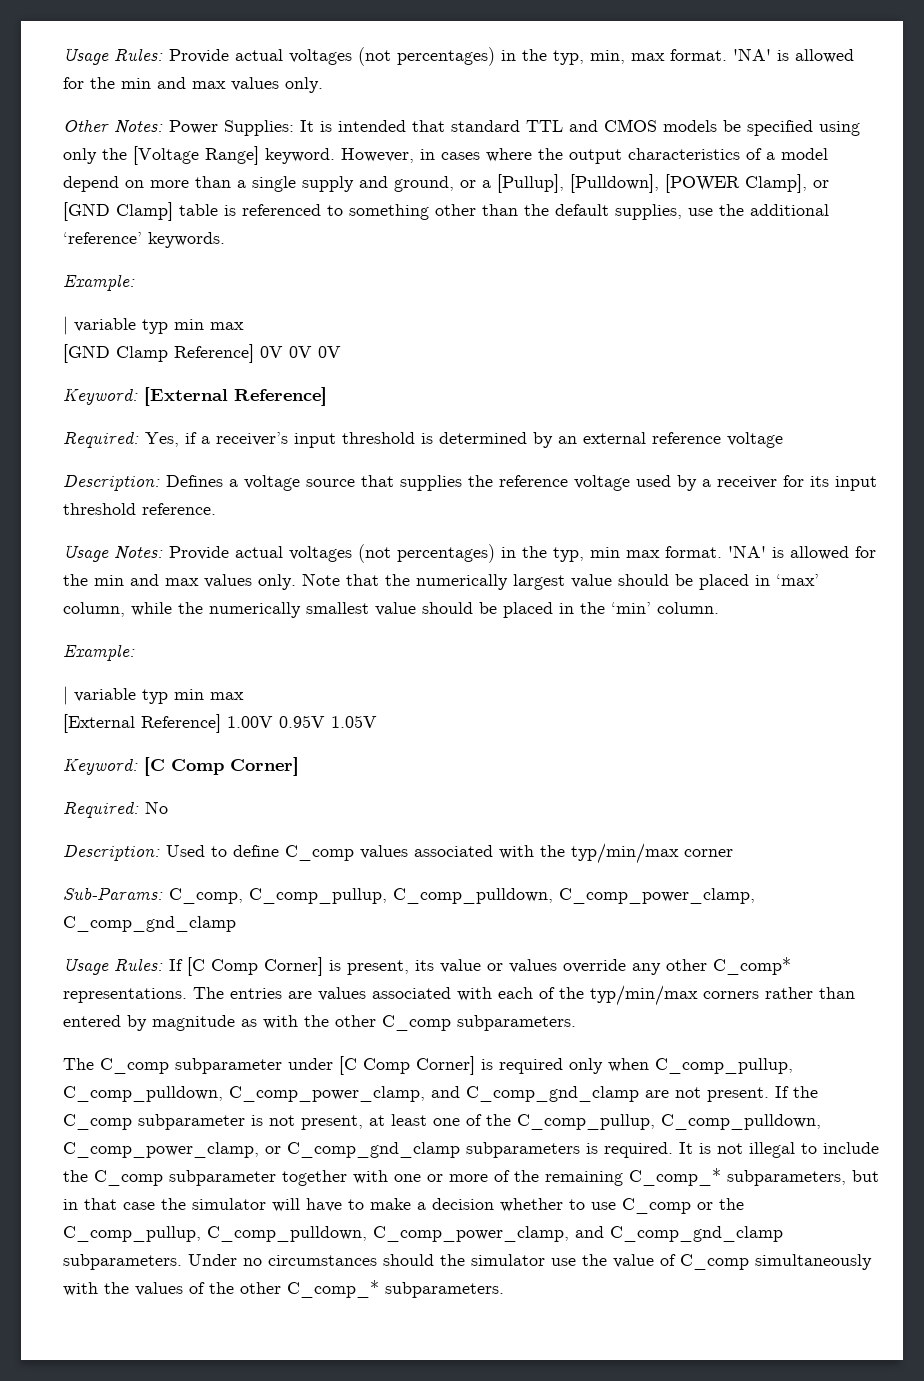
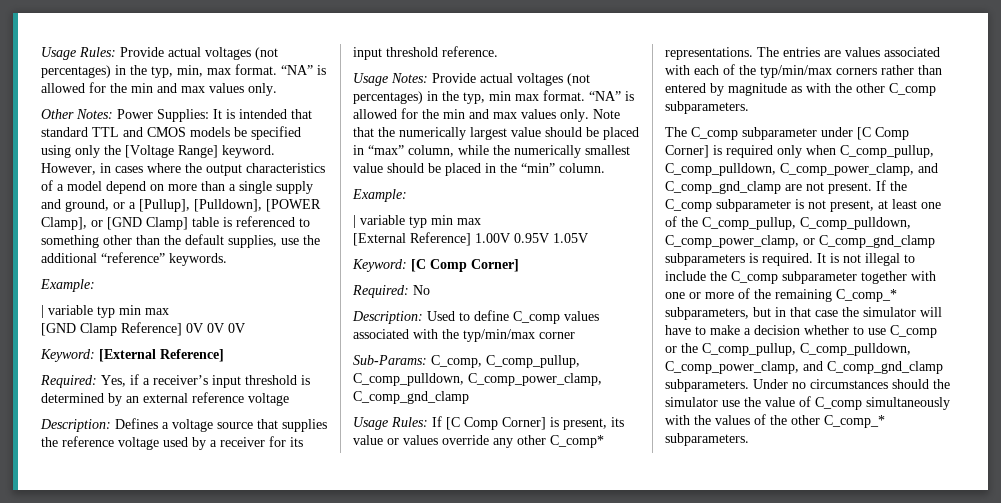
- Usage Rules: Provide actual voltages (not percentages) in the typ, min, max format. 'NA' is allowed for the min and max values only.
+ Usage Rules: Provide actual voltages (not percentages) in the typ, min, max format. “NA” is allowed for the min and max values only.
- However, in cases where the output characteristics of a model depend on more than a single supply and ground, or a [Pullup], [Pulldown], [POWER Clamp], or [GND Clamp] table is referenced to something other than the default supplies, use the additional ‘reference’ keywords.
+ However, in cases where the output characteristics of a model depend on more than a single supply and ground, or a [Pullup], [Pulldown], [POWER Clamp], or [GND Clamp] table is referenced to something other than the default supplies, use the additional “reference” keywords.
- Usage Notes: Provide actual voltages (not percentages) in the typ, min max format. 'NA' is allowed for the min and max values only.
+ Usage Notes: Provide actual voltages (not percentages) in the typ, min max format. “NA” is allowed for the min and max values only.
- Note that the numerically largest value should be placed in ‘max’ column, while the numerically smallest value should be placed in the ‘min’ column.
+ Note that the numerically largest value should be placed in “max” column, while the numerically smallest value should be placed in the “min” column.

